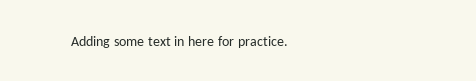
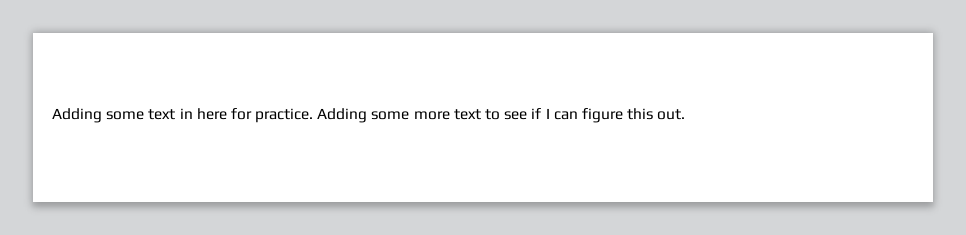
+ Adding some more text to see if I can figure this out.

